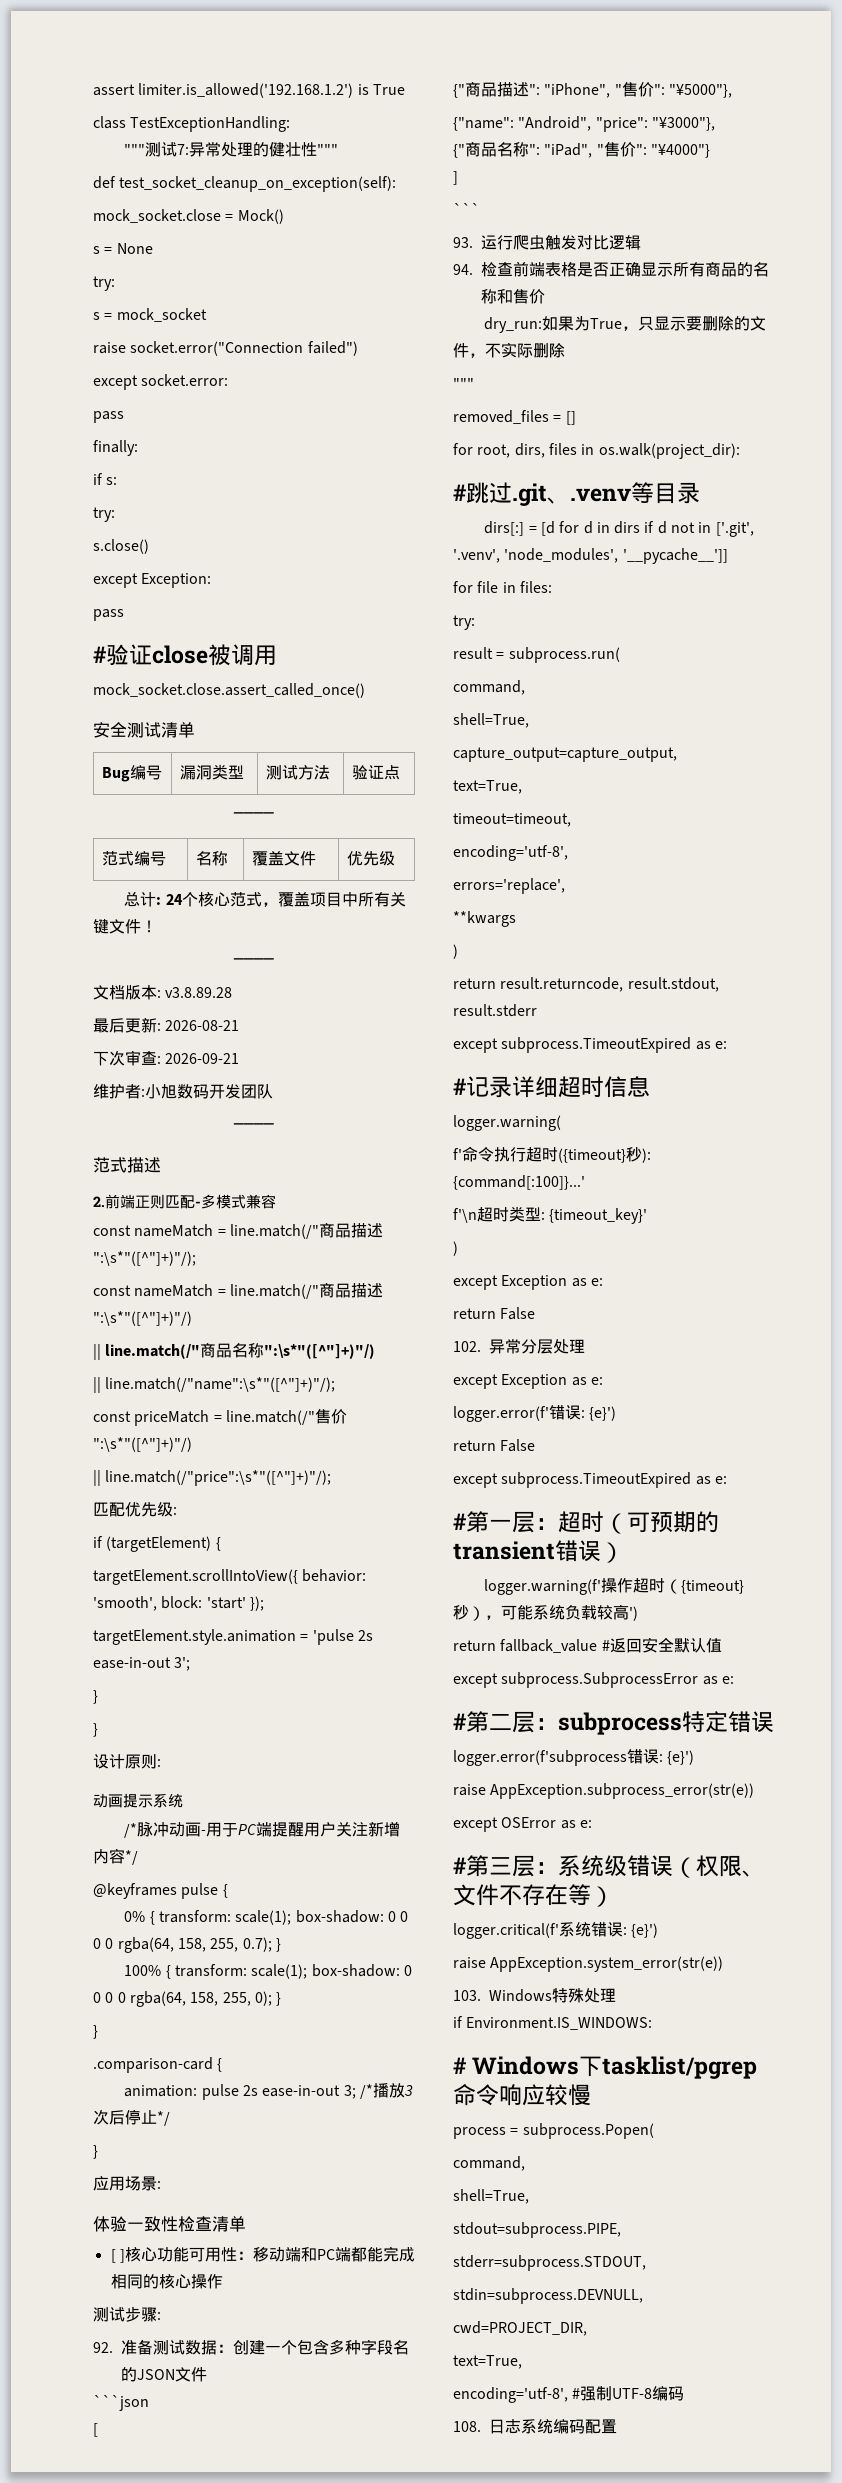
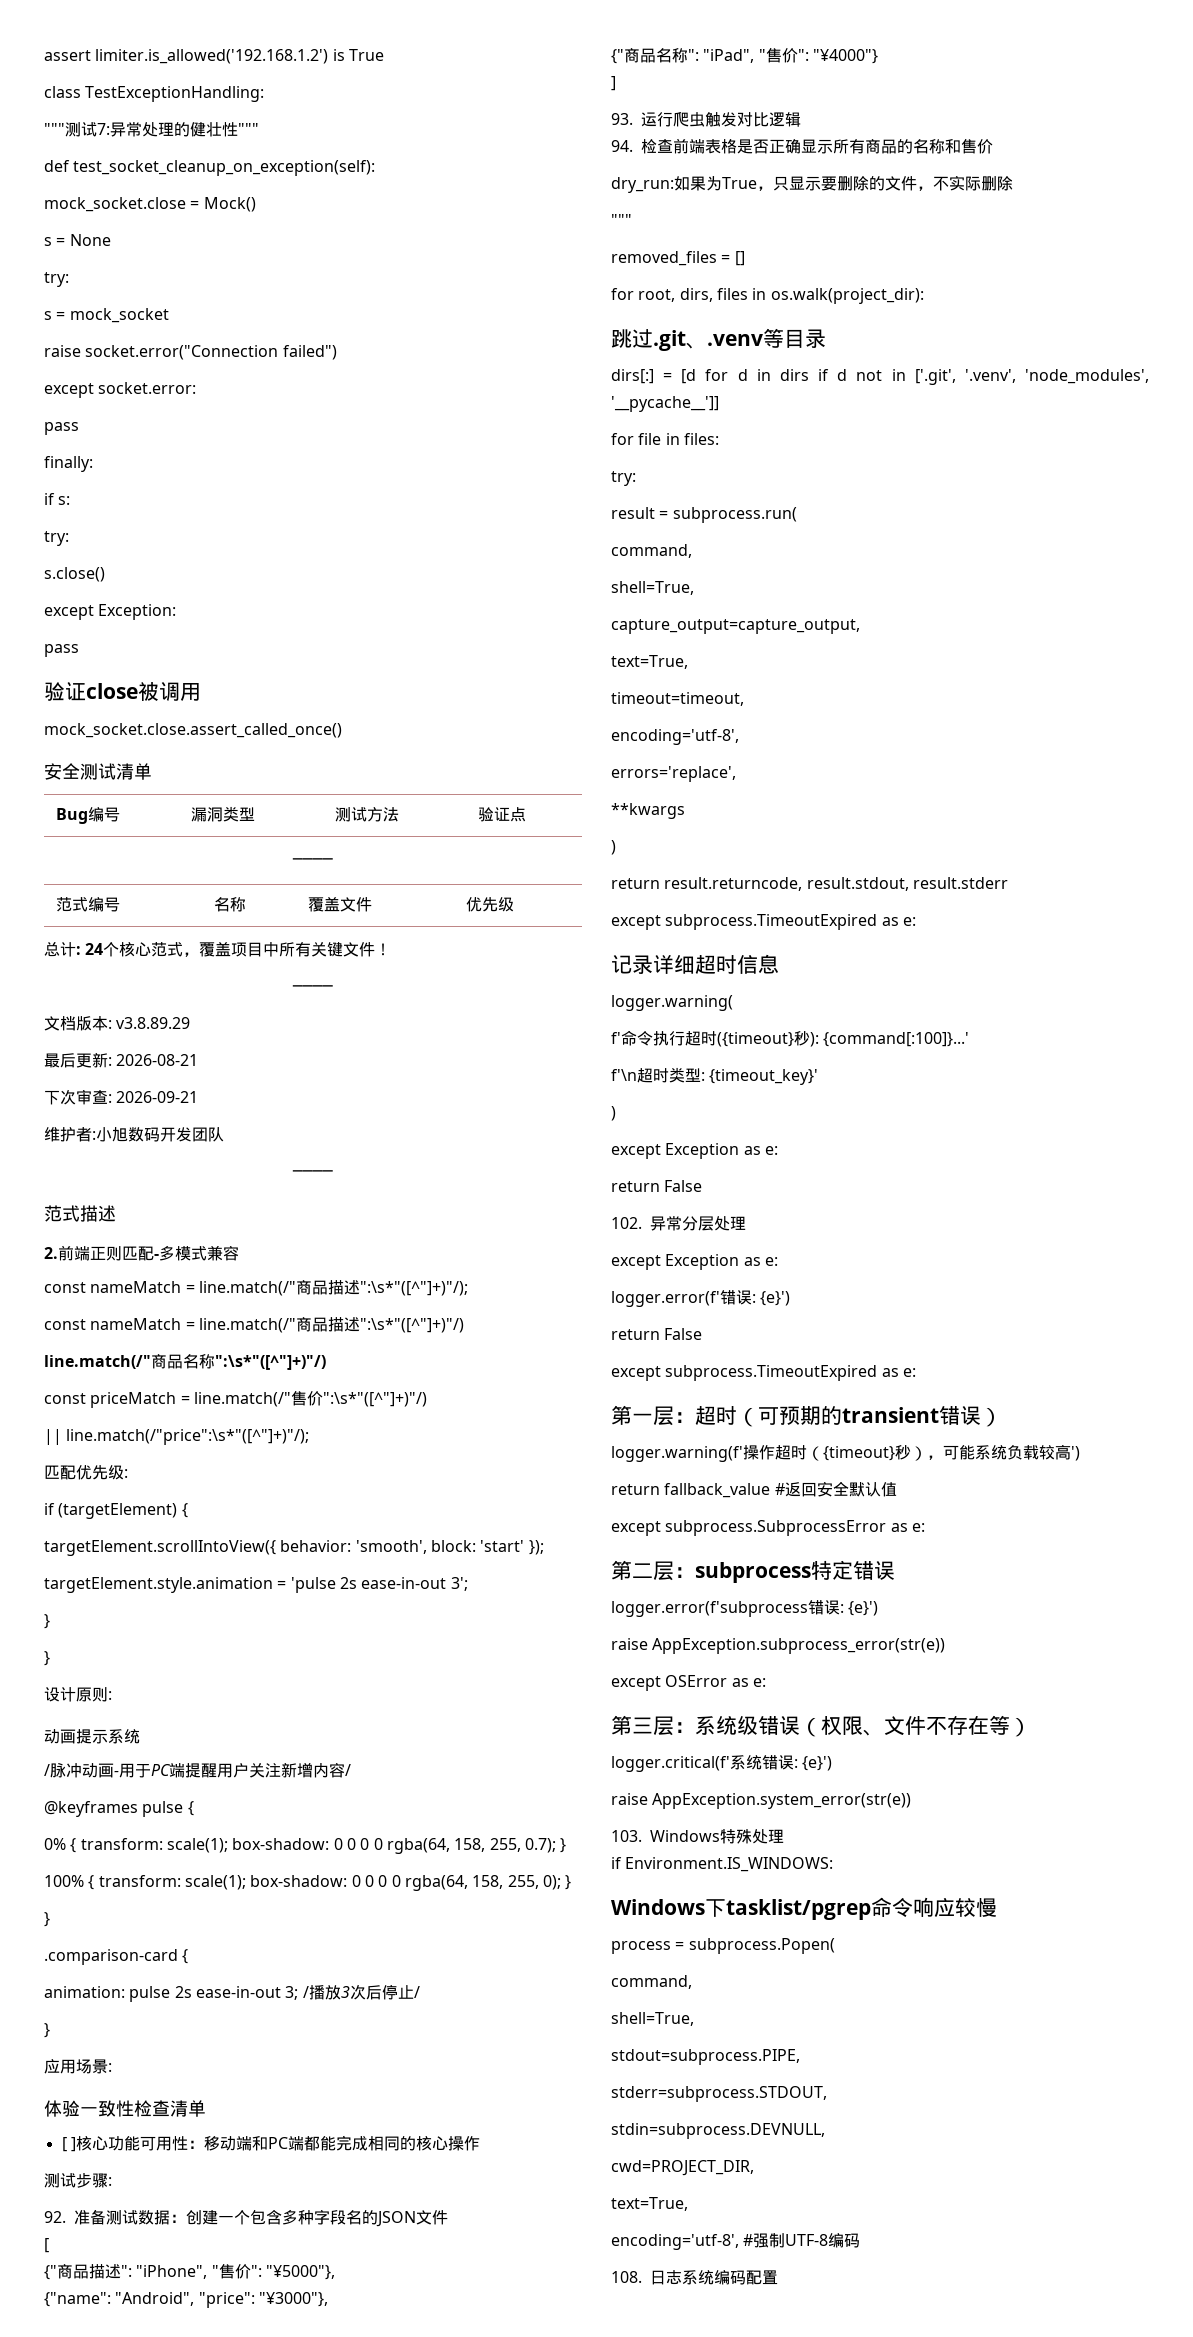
- #验证close被调用
+ 验证close被调用
- 文档版本: v3.8.89.28
+ 文档版本: v3.8.89.29
- || line.match(/"商品名称":\s*"([^"]+)"/)
+ line.match(/"商品名称":\s*"([^"]+)"/)
- || line.match(/"name":\s*"([^"]+)"/);
- /*脉冲动画-用于PC端提醒用户关注新增内容*/
+ /脉冲动画-用于PC端提醒用户关注新增内容/
- animation: pulse 2s ease-in-out 3; /*播放3次后停止*/
+ animation: pulse 2s ease-in-out 3; /播放3次后停止/
- ```json
- ```
- #跳过.git、.venv等目录
+ 跳过.git、.venv等目录
- #记录详细超时信息
+ 记录详细超时信息
- #第一层：超时（可预期的transient错误）
+ 第一层：超时（可预期的transient错误）
- #第二层：subprocess特定错误
+ 第二层：subprocess特定错误
- #第三层：系统级错误（权限、文件不存在等）
+ 第三层：系统级错误（权限、文件不存在等）
- # Windows下tasklist/pgrep命令响应较慢
+ Windows下tasklist/pgrep命令响应较慢

